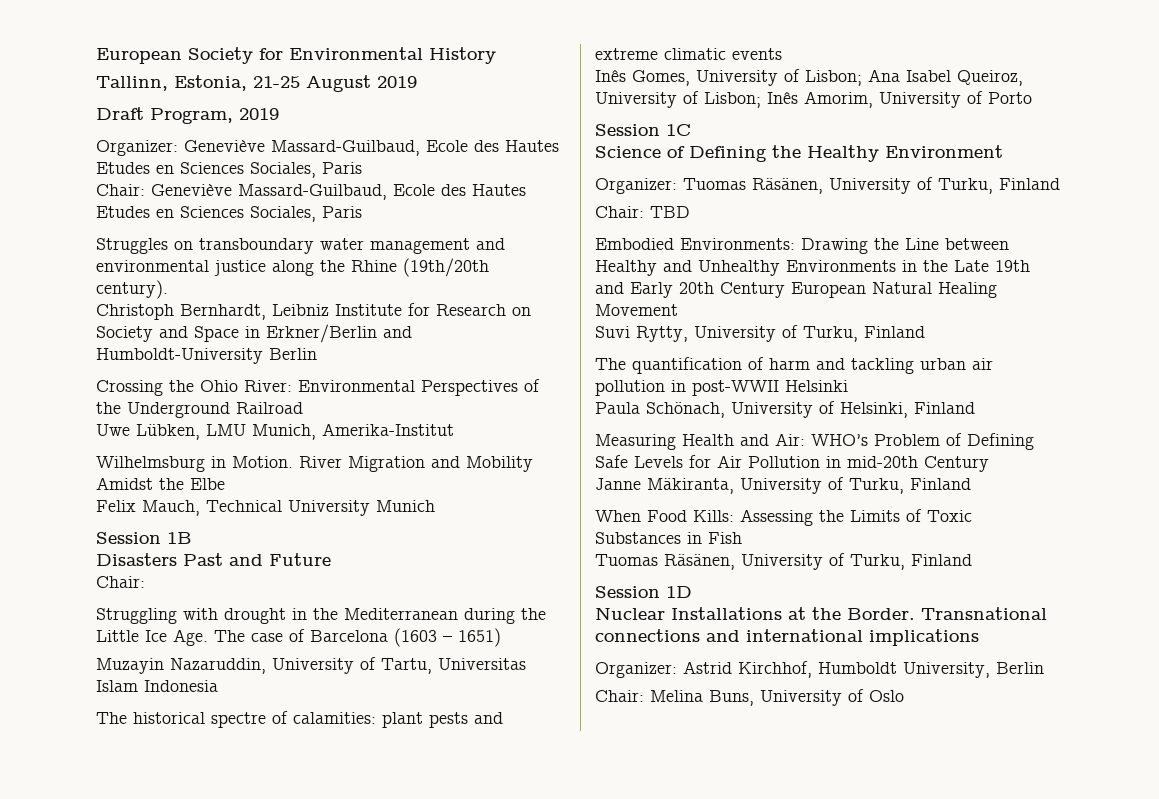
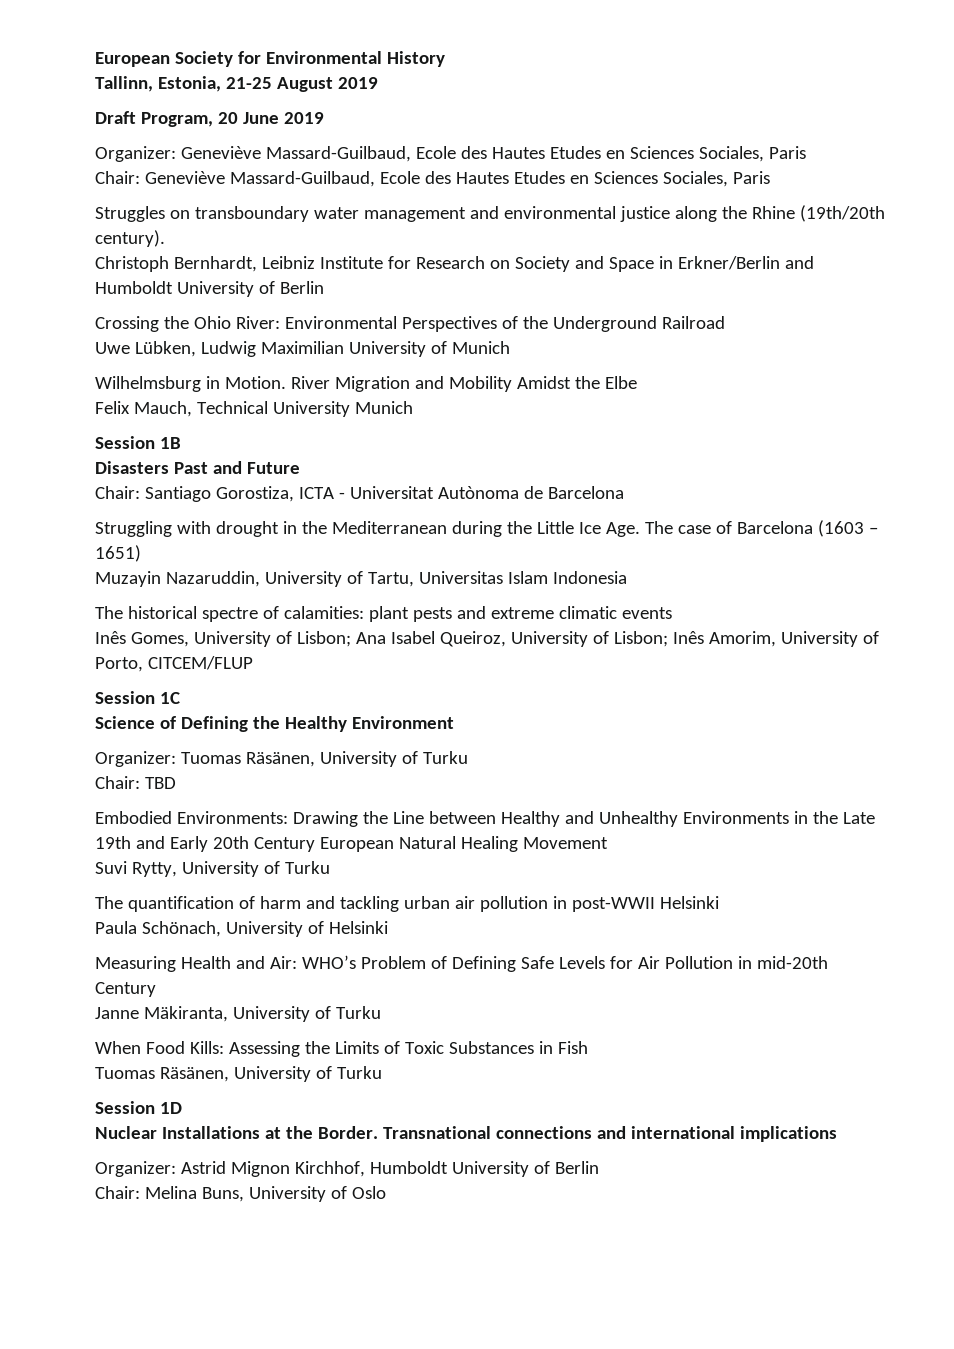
- Draft Program, 2019
+ Draft Program, 20 June 2019
- Christoph Bernhardt, Leibniz Institute for Research on Society and Space in Erkner/Berlin and Humboldt-University Berlin
+ Christoph Bernhardt, Leibniz Institute for Research on Society and Space in Erkner/Berlin and Humboldt University of Berlin
- Uwe Lübken, LMU Munich, Amerika-Institut
+ Uwe Lübken, Ludwig Maximilian University of Munich
  Disasters Past and Future
- Chair:
+ Chair: Santiago Gorostiza, ICTA - Universitat Autònoma de Barcelona
- Inês Gomes, University of Lisbon; Ana Isabel Queiroz, University of Lisbon; Inês Amorim, University of Porto
+ Inês Gomes, University of Lisbon; Ana Isabel Queiroz, University of Lisbon; Inês Amorim, University of Porto, CITCEM/FLUP
- Organizer: Tuomas Räsänen, University of Turku, Finland
+ Organizer: Tuomas Räsänen, University of Turku
- Suvi Rytty, University of Turku, Finland
+ Suvi Rytty, University of Turku
- Paula Schönach, University of Helsinki, Finland
+ Paula Schönach, University of Helsinki
- Janne Mäkiranta, University of Turku, Finland
+ Janne Mäkiranta, University of Turku
  When Food Kills: Assessing the Limits of Toxic Substances in Fish
- Tuomas Räsänen, University of Turku, Finland
+ Tuomas Räsänen, University of Turku
- Organizer: Astrid Kirchhof, Humboldt University, Berlin
+ Organizer: Astrid Mignon Kirchhof, Humboldt University of Berlin

